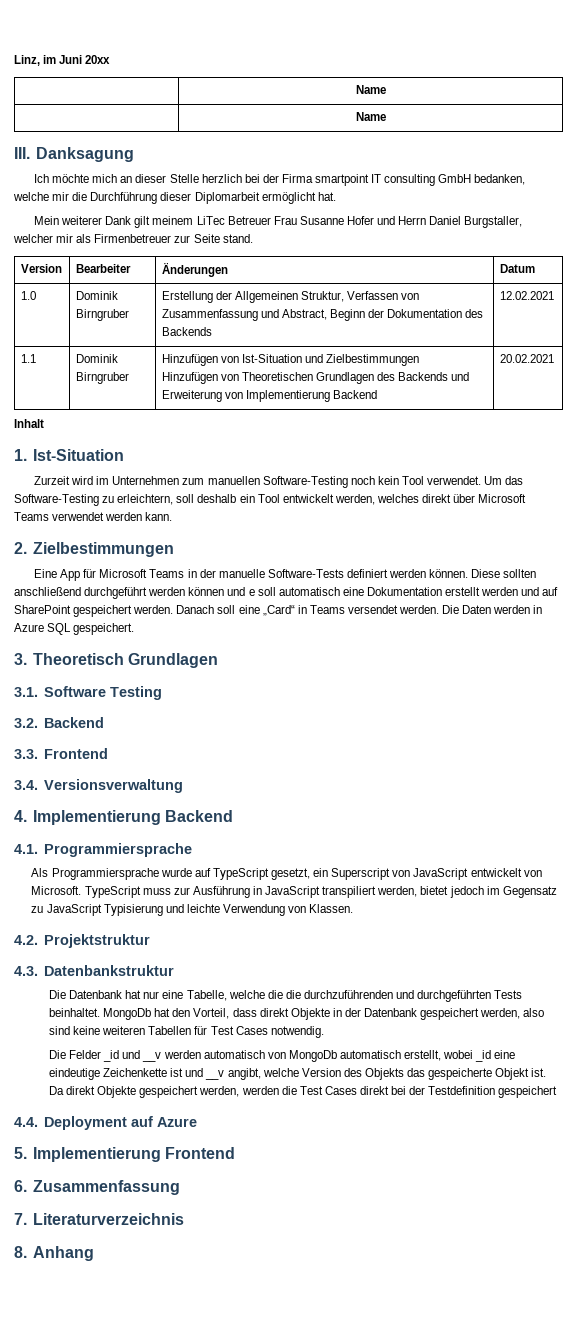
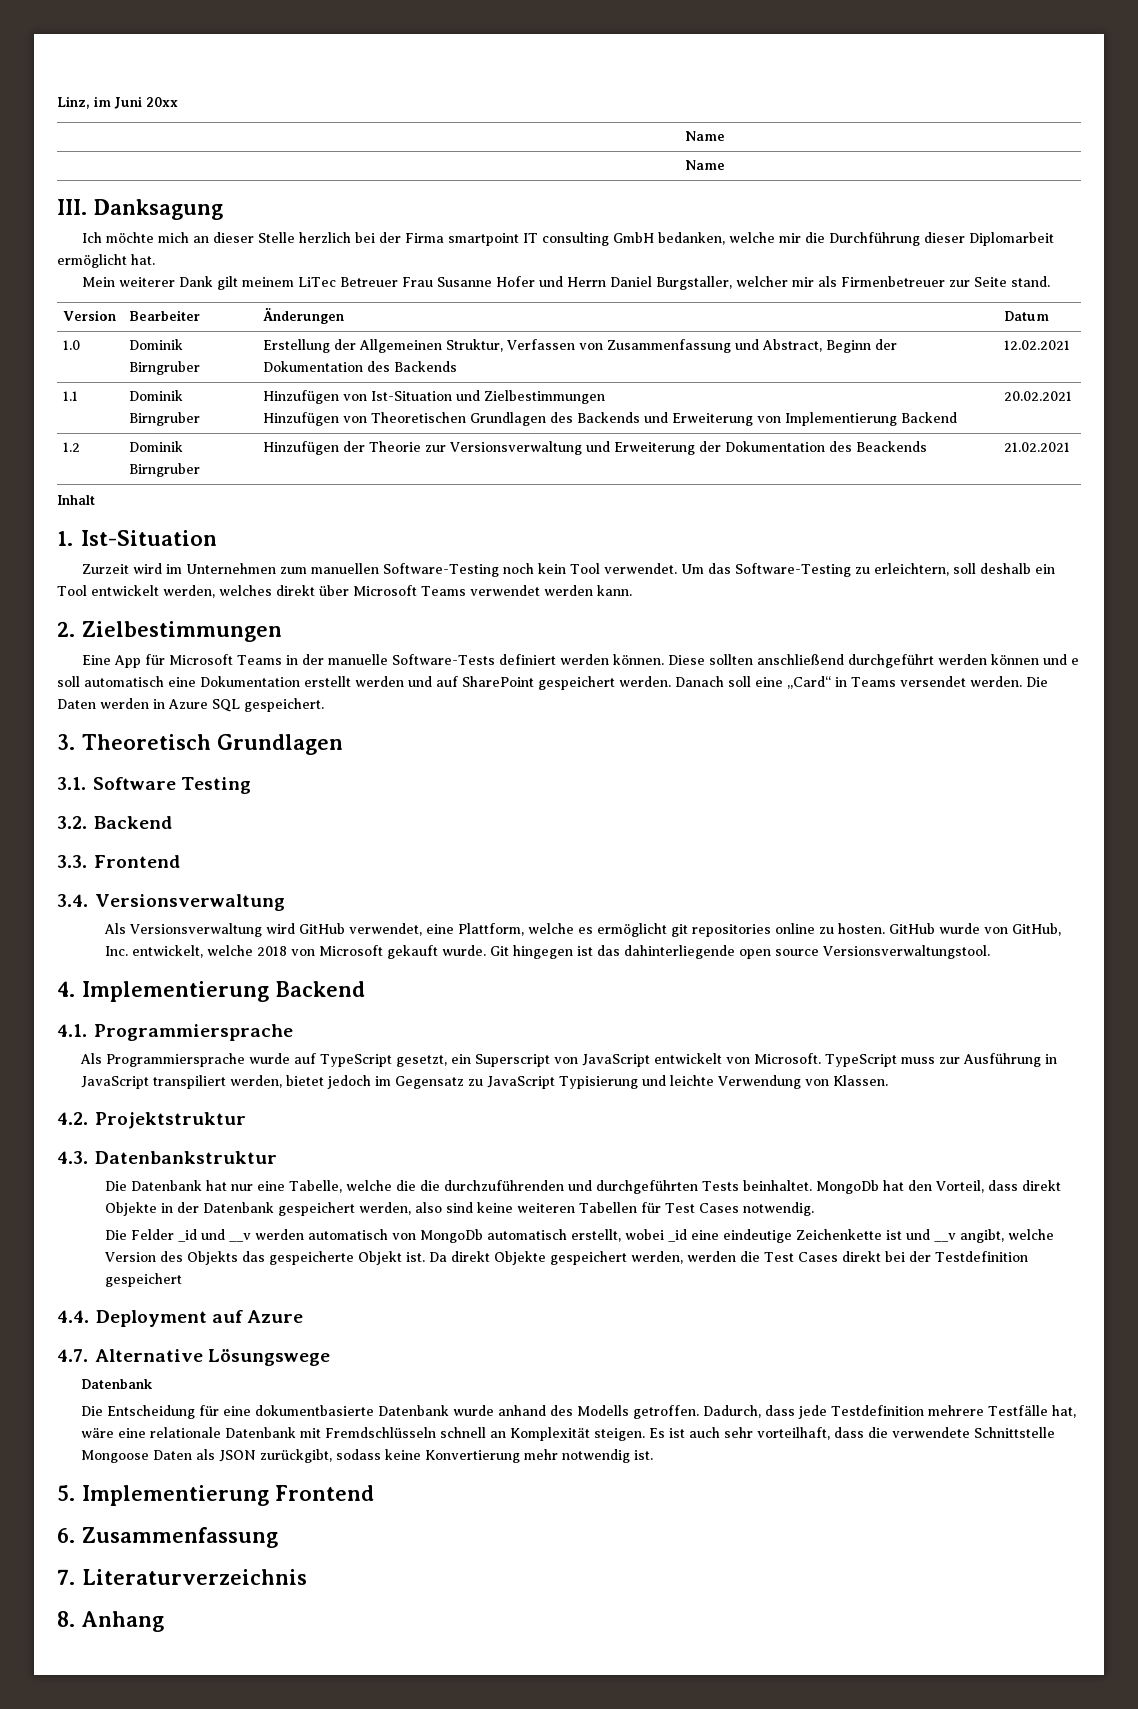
+ 1.2 | Dominik Birngruber | Hinzufügen der Theorie zur Versionsverwaltung und Erweiterung der Dokumentation des Beackends | 21.02.2021
+ Als Versionsverwaltung wird GitHub verwendet, eine Plattform, welche es ermöglicht git repositories online zu hosten. GitHub wurde von GitHub, Inc. entwickelt, welche 2018 von Microsoft gekauft wurde. Git hingegen ist das dahinterliegende open source Versionsverwaltungstool.
+ 4.7. Alternative Lösungswege
+ Datenbank
+ Die Entscheidung für eine dokumentbasierte Datenbank wurde anhand des Modells getroffen. Dadurch, dass jede Testdefinition mehrere Testfälle hat, wäre eine relationale Datenbank mit Fremdschlüsseln schnell an Komplexität steigen. Es ist auch sehr vorteilhaft, dass die verwendete Schnittstelle Mongoose Daten als JSON zurückgibt, sodass keine Konvertierung mehr notwendig ist.

